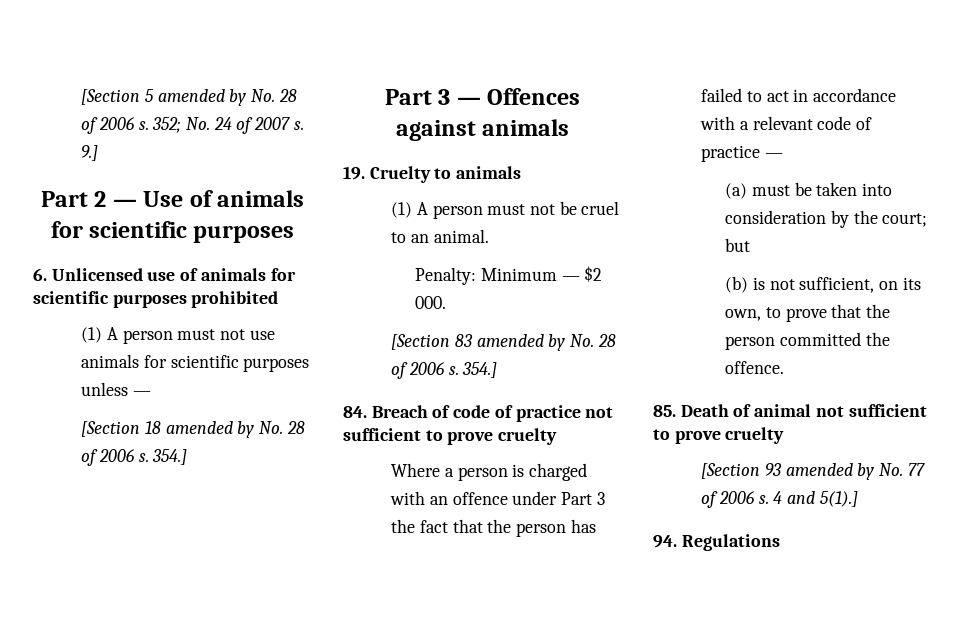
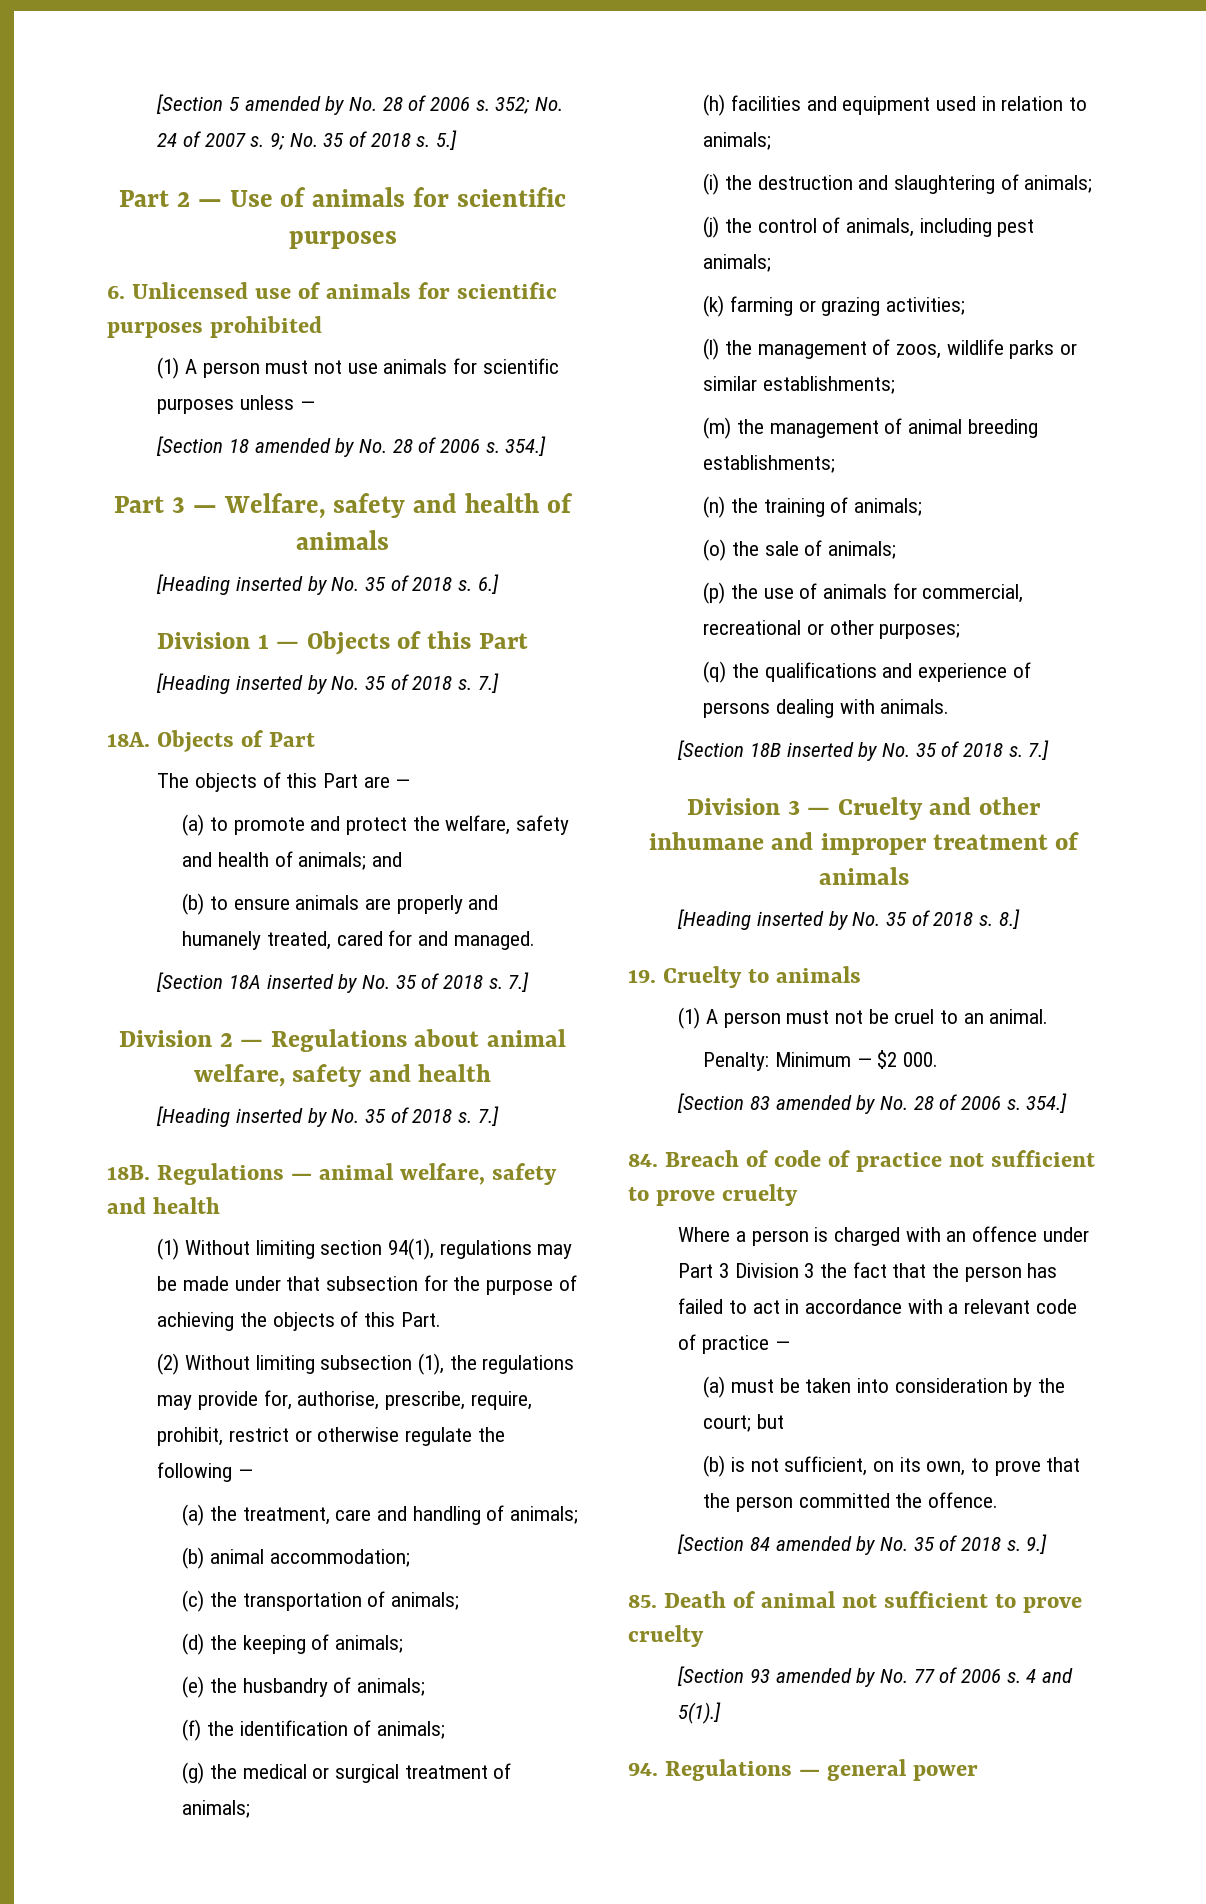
- 9.]
+ 9; No. 35 of 2018 s. 5.]
- Part 3 — Offences against animals
+ Part 3 — Welfare, safety and health of animals
+ [Heading inserted by No. 35 of 2018 s. 6.]
+ Division 1 — Objects of this Part
+ [Heading inserted by No. 35 of 2018 s. 7.]
+ 18A. Objects of Part
+ The objects of this Part are —
+ (a) to promote and protect the welfare, safety and health of animals; and
+ (b) to ensure animals are properly and humanely treated, cared for and managed.
+ [Section 18A inserted by No. 35 of 2018 s. 7.]
+ Division 2 — Regulations about animal welfare, safety and health
+ [Heading inserted by No. 35 of 2018 s. 7.]
+ 18B. Regulations — animal welfare, safety and health
+ (1) Without limiting section 94(1), regulations may be made under that subsection for the purpose of achieving the objects of this Part.
+ (2) Without limiting subsection (1), the regulations may provide for, authorise, prescribe, require, prohibit, restrict or otherwise regulate the following —
+ (a) the treatment, care and handling of animals;
+ (b) animal accommodation;
+ (c) the transportation of animals;
+ (d) the keeping of animals;
+ (e) the husbandry of animals;
+ (f) the identification of animals;
+ (g) the medical or surgical treatment of animals;
+ (h) facilities and equipment used in relation to animals;
+ (i) the destruction and slaughtering of animals;
+ (j) the control of animals, including pest animals;
+ (k) farming or grazing activities;
+ (l) the management of zoos, wildlife parks or similar establishments;
+ (m) the management of animal breeding establishments;
+ (n) the training of animals;
+ (o) the sale of animals;
+ (p) the use of animals for commercial, recreational or other purposes;
+ (q) the qualifications and experience of persons dealing with animals.
+ [Section 18B inserted by No. 35 of 2018 s. 7.]
+ Division 3 — Cruelty and other inhumane and improper treatment of animals
+ [Heading inserted by No. 35 of 2018 s. 8.]
- Where a person is charged with an offence under Part 3 the fact that the person has failed to act in accordance with a relevant code of practice —
+ Where a person is charged with an offence under Part 3 Division 3 the fact that the person has failed to act in accordance with a relevant code of practice —
+ [Section 84 amended by No. 35 of 2018 s. 9.]
- 94. Regulations
+ 94. Regulations — general power

